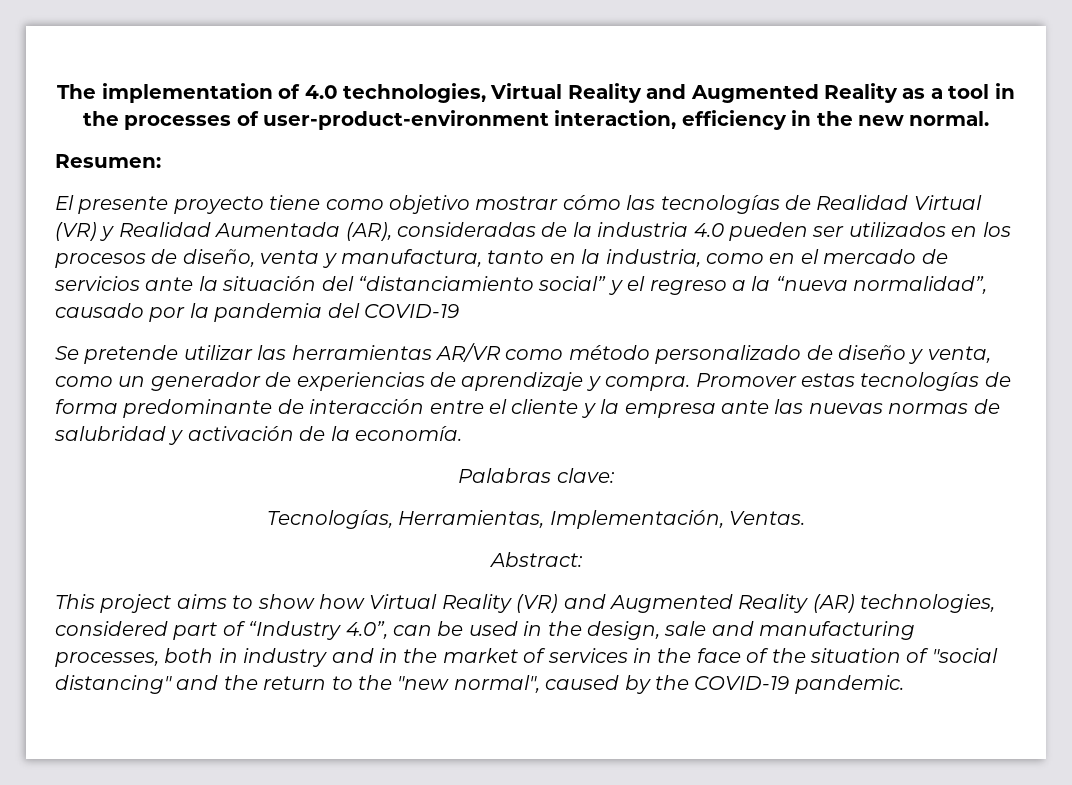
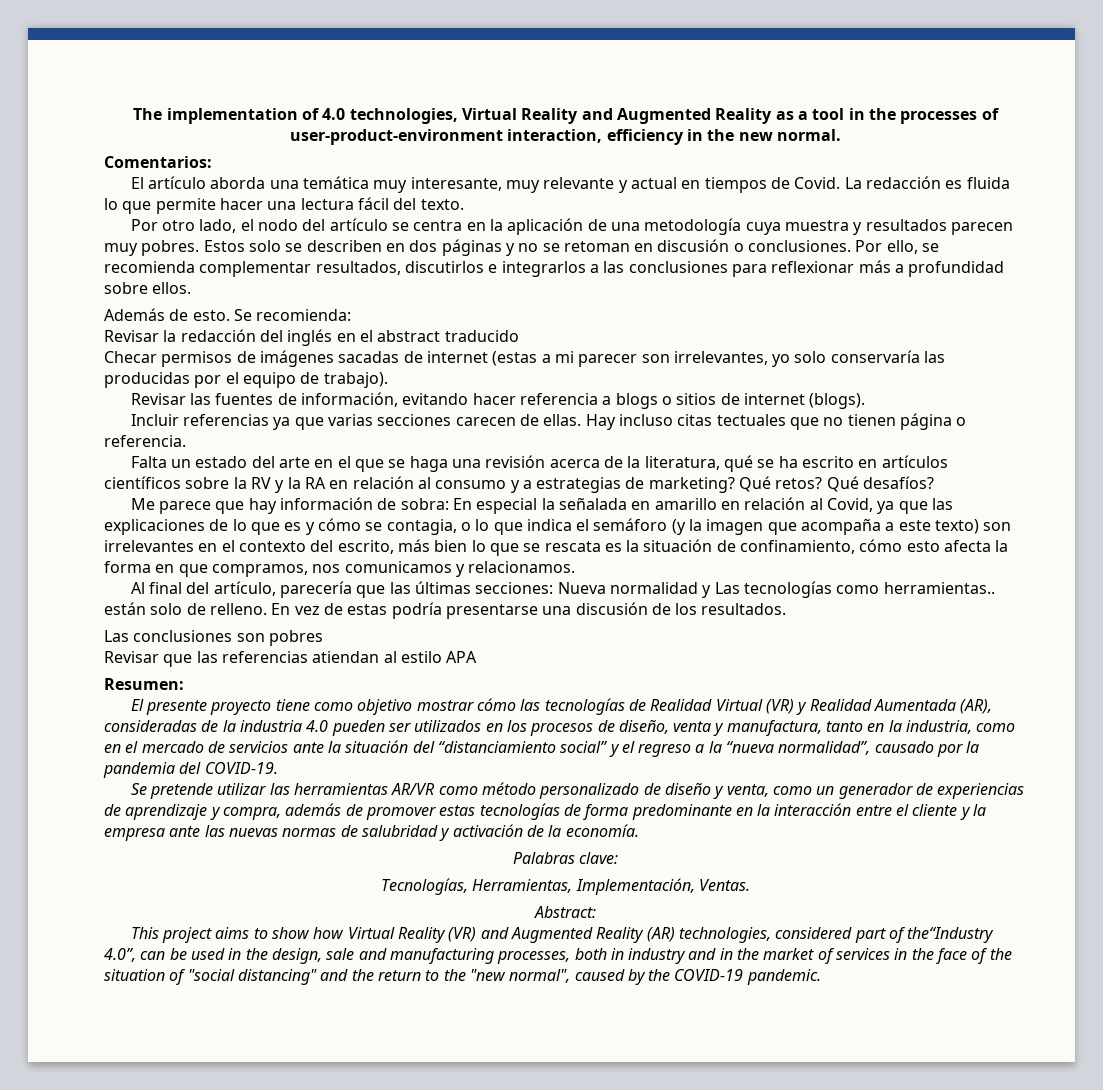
+ Comentarios:
+ El artículo aborda una temática muy interesante, muy relevante y actual en tiempos de Covid. La redacción es fluida lo que permite hacer una lectura fácil del texto.
+ Por otro lado, el nodo del artículo se centra en la aplicación de una metodología cuya muestra y resultados parecen muy pobres. Estos solo se describen en dos páginas y no se retoman en discusión o conclusiones. Por ello, se recomienda complementar resultados, discutirlos e integrarlos a las conclusiones para reflexionar más a profundidad sobre ellos.
+ Además de esto. Se recomienda:
+ Revisar la redacción del inglés en el abstract traducido
+ Checar permisos de imágenes sacadas de internet (estas a mi parecer son irrelevantes, yo solo conservaría las producidas por el equipo de trabajo).
+ Revisar las fuentes de información, evitando hacer referencia a blogs o sitios de internet (blogs).
+ Incluir referencias ya que varias secciones carecen de ellas. Hay incluso citas tectuales que no tienen página o referencia.
+ Falta un estado del arte en el que se haga una revisión acerca de la literatura, qué se ha escrito en artículos científicos sobre la RV y la RA en relación al consumo y a estrategias de marketing? Qué retos? Qué desafíos?
+ Me parece que hay información de sobra: En especial la señalada en amarillo en relación al Covid, ya que las explicaciones de lo que es y cómo se contagia, o lo que indica el semáforo (y la imagen que acompaña a este texto) son irrelevantes en el contexto del escrito, más bien lo que se rescata es la situación de confinamiento, cómo esto afecta la forma en que compramos, nos comunicamos y relacionamos.
+ Al final del artículo, parecería que las últimas secciones: Nueva normalidad y Las tecnologías como herramientas.. están solo de relleno. En vez de estas podría presentarse una discusión de los resultados.
+ Las conclusiones son pobres
+ Revisar que las referencias atiendan al estilo APA
- El presente proyecto tiene como objetivo mostrar cómo las tecnologías de Realidad Virtual (VR) y Realidad Aumentada (AR), consideradas de la industria 4.0 pueden ser utilizados en los procesos de diseño, venta y manufactura, tanto en la industria, como en el mercado de servicios ante la situación del “distanciamiento social” y el regreso a la “nueva normalidad”, causado por la pandemia del COVID-19
+ El presente proyecto tiene como objetivo mostrar cómo las tecnologías de Realidad Virtual (VR) y Realidad Aumentada (AR), consideradas de la industria 4.0 pueden ser utilizados en los procesos de diseño, venta y manufactura, tanto en la industria, como en el mercado de servicios ante la situación del “distanciamiento social” y el regreso a la “nueva normalidad”, causado por la pandemia del COVID-19.
- Se pretende utilizar las herramientas AR/VR como método personalizado de diseño y venta, como un generador de experiencias de aprendizaje y compra. Promover estas tecnologías de forma predominante de interacción entre el cliente y la empresa ante las nuevas normas de salubridad y activación de la economía.
+ Se pretende utilizar las herramientas AR/VR como método personalizado de diseño y venta, como un generador de experiencias de aprendizaje y compra, además de promover estas tecnologías de forma predominante en la interacción entre el cliente y la empresa ante las nuevas normas de salubridad y activación de la economía.
- This project aims to show how Virtual Reality (VR) and Augmented Reality (AR) technologies, considered part of “Industry 4.0”, can be used in the design, sale and manufacturing processes, both in industry and in the market of services in the face of the situation of "social distancing" and the return to the "new normal", caused by the COVID-19 pandemic.
+ This project aims to show how Virtual Reality (VR) and Augmented Reality (AR) technologies, considered part of the“Industry 4.0”, can be used in the design, sale and manufacturing processes, both in industry and in the market of services in the face of the situation of "social distancing" and the return to the "new normal", caused by the COVID-19 pandemic.

